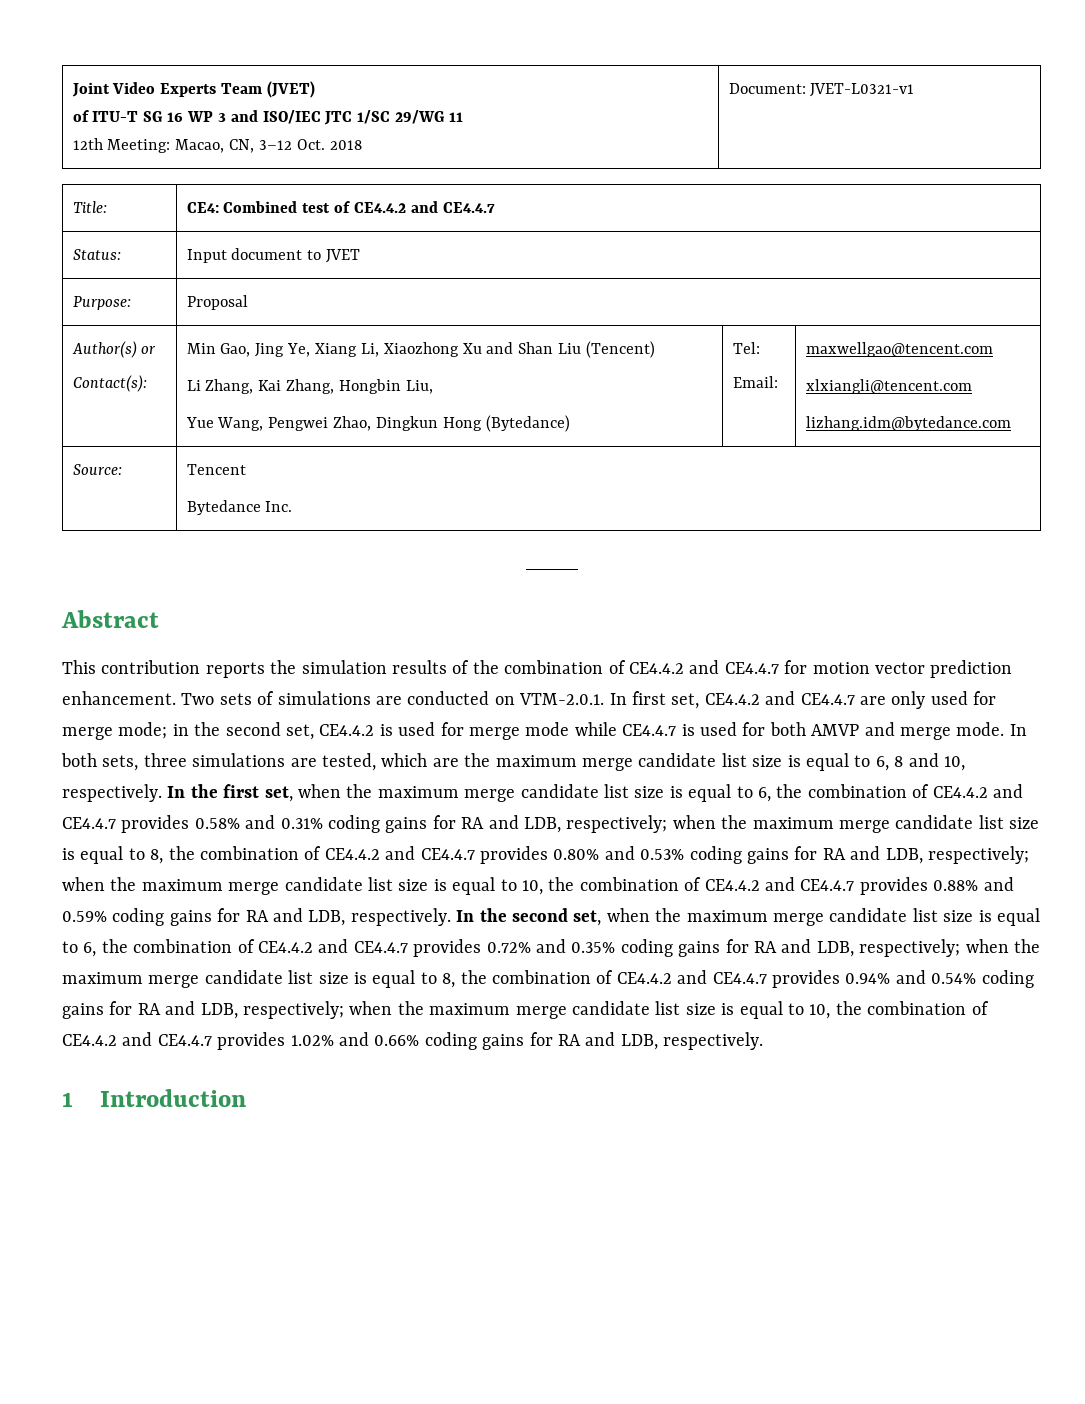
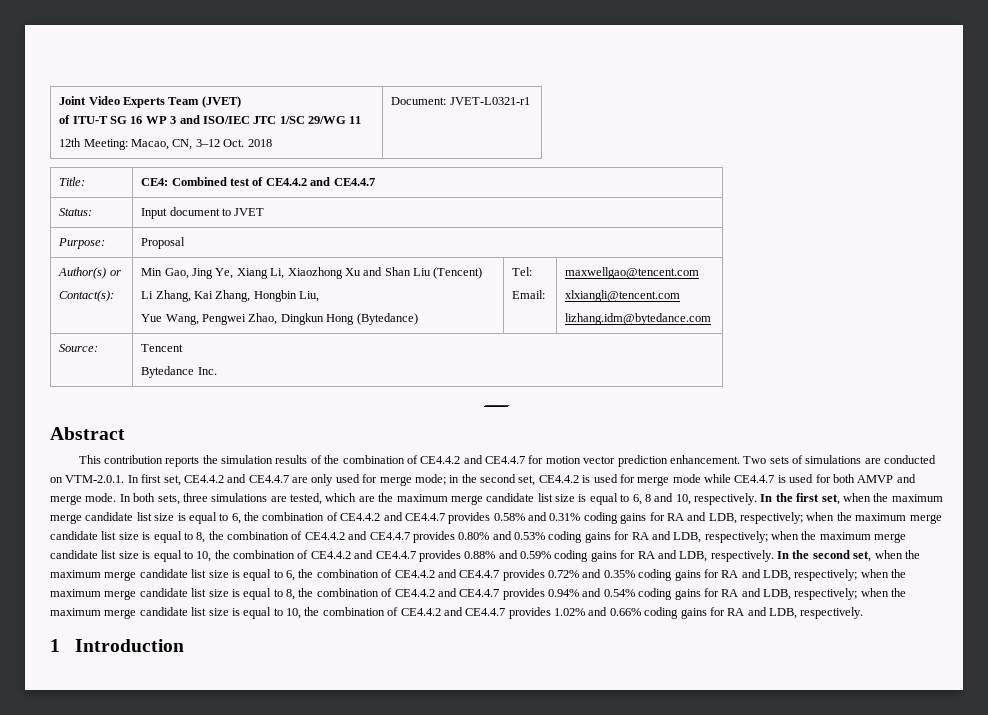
  Joint Video Experts Team (JVET)
  of ITU-T SG 16 WP 3 and ISO/IEC JTC 1/SC 29/WG 11
- 12th Meeting: Macao, CN, 3–12 Oct. 2018 | Document: JVET-L0321-v1
+ 12th Meeting: Macao, CN, 3–12 Oct. 2018 | Document: JVET-L0321-r1

